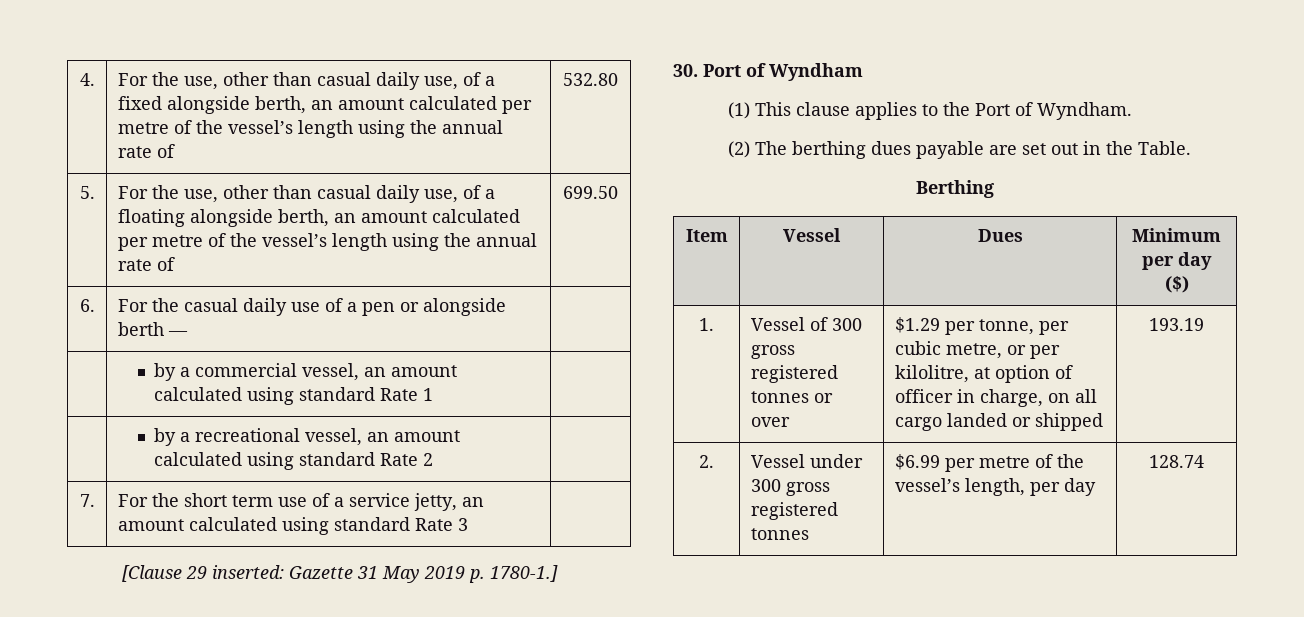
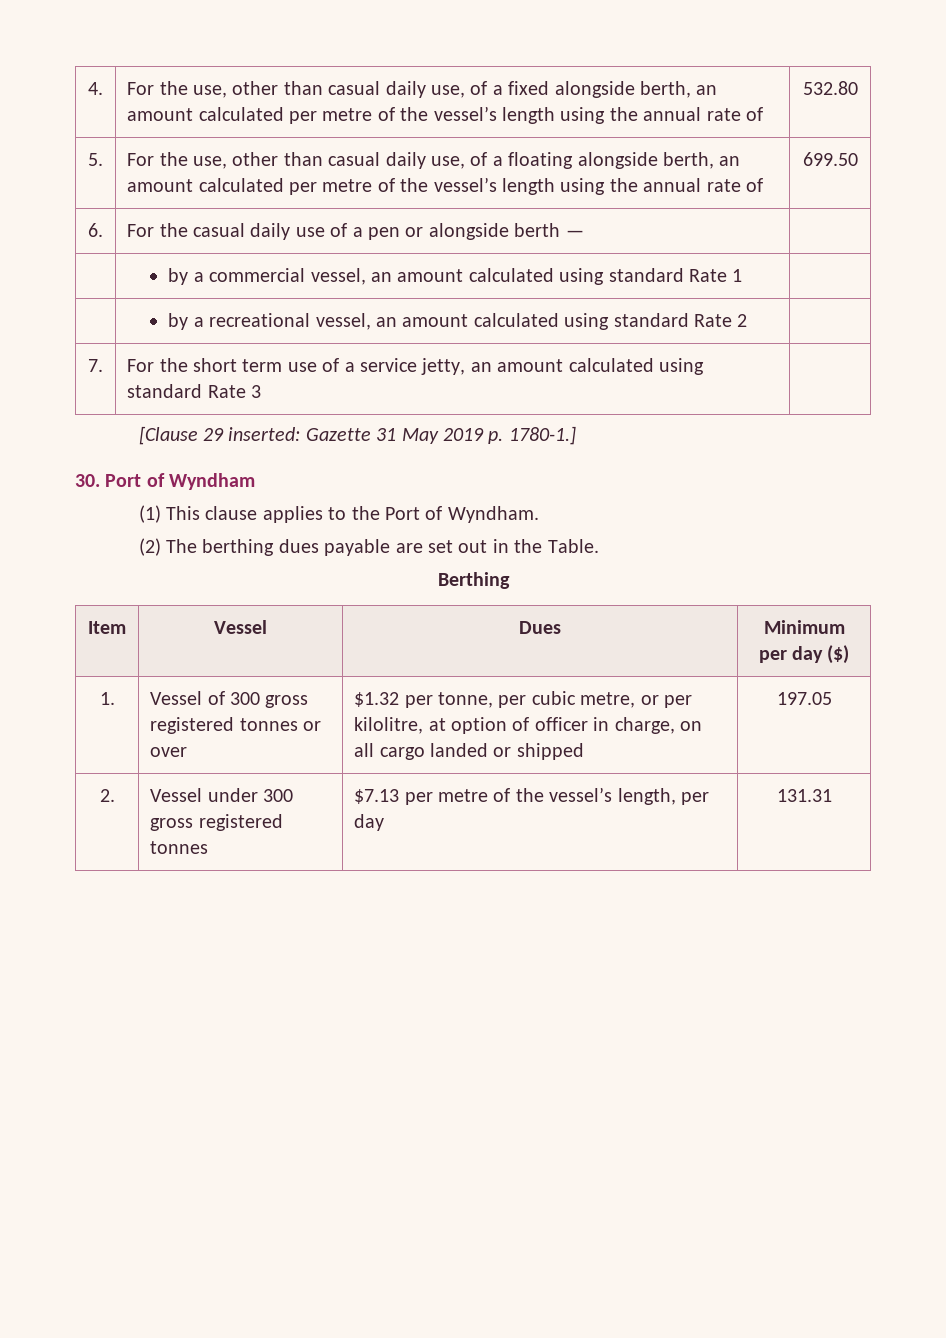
- 1. | Vessel of 300 gross registered tonnes or over | $1.29 per tonne, per cubic metre, or per kilolitre, at option of officer in charge, on all cargo landed or shipped | 193.19
+ 1. | Vessel of 300 gross registered tonnes or over | $1.32 per tonne, per cubic metre, or per kilolitre, at option of officer in charge, on all cargo landed or shipped | 197.05
- 2. | Vessel under 300 gross registered tonnes | $6.99 per metre of the vessel’s length, per day | 128.74
+ 2. | Vessel under 300 gross registered tonnes | $7.13 per metre of the vessel’s length, per day | 131.31

